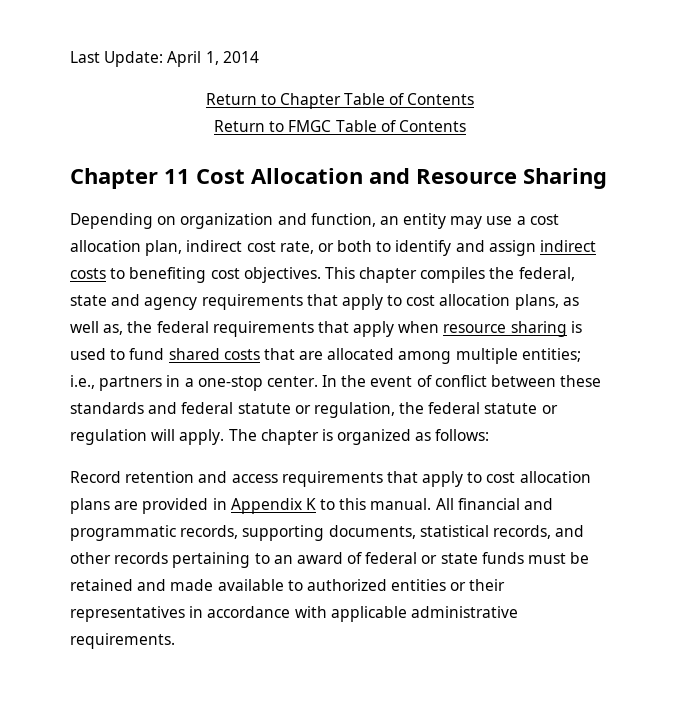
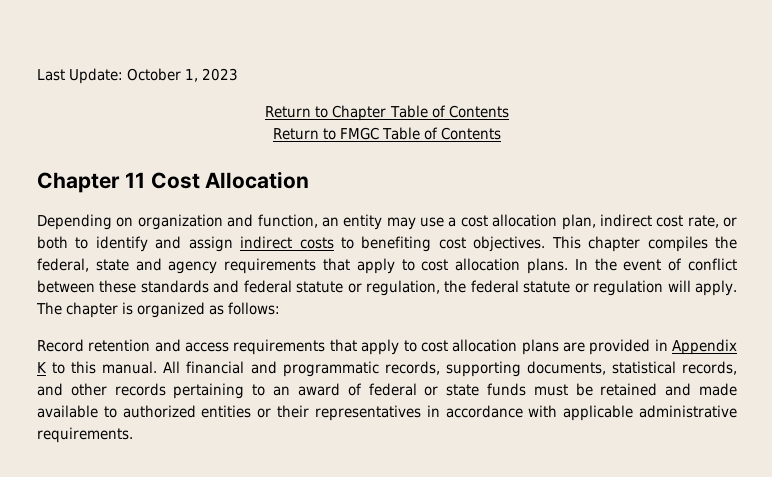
- Last Update: April 1, 2014
+ Last Update: October 1, 2023
- Chapter 11 Cost Allocation and Resource Sharing
+ Chapter 11 Cost Allocation
- This chapter compiles the federal, state and agency requirements that apply to cost allocation plans, as well as, the federal requirements that apply when resource sharing is used to fund shared costs that are allocated among multiple entities; i.e., partners in a one-stop center.
+ This chapter compiles the federal, state and agency requirements that apply to cost allocation plans.

